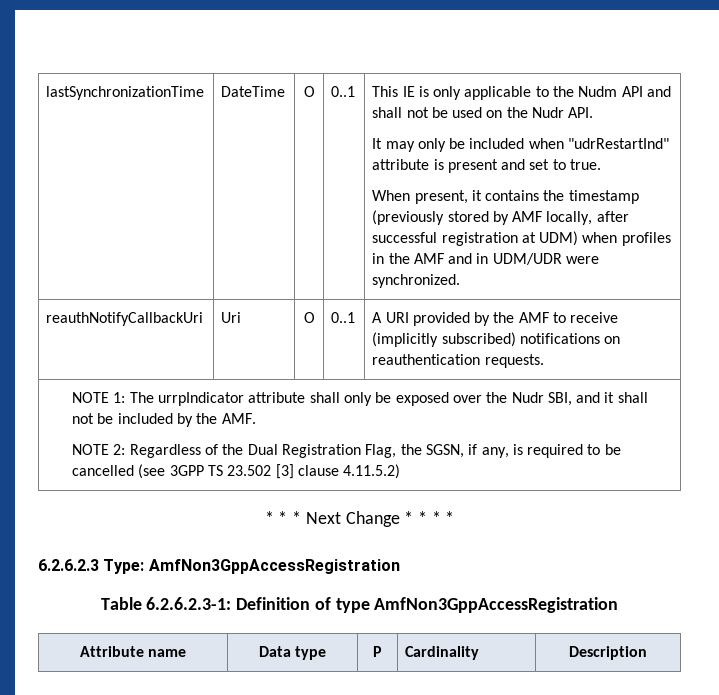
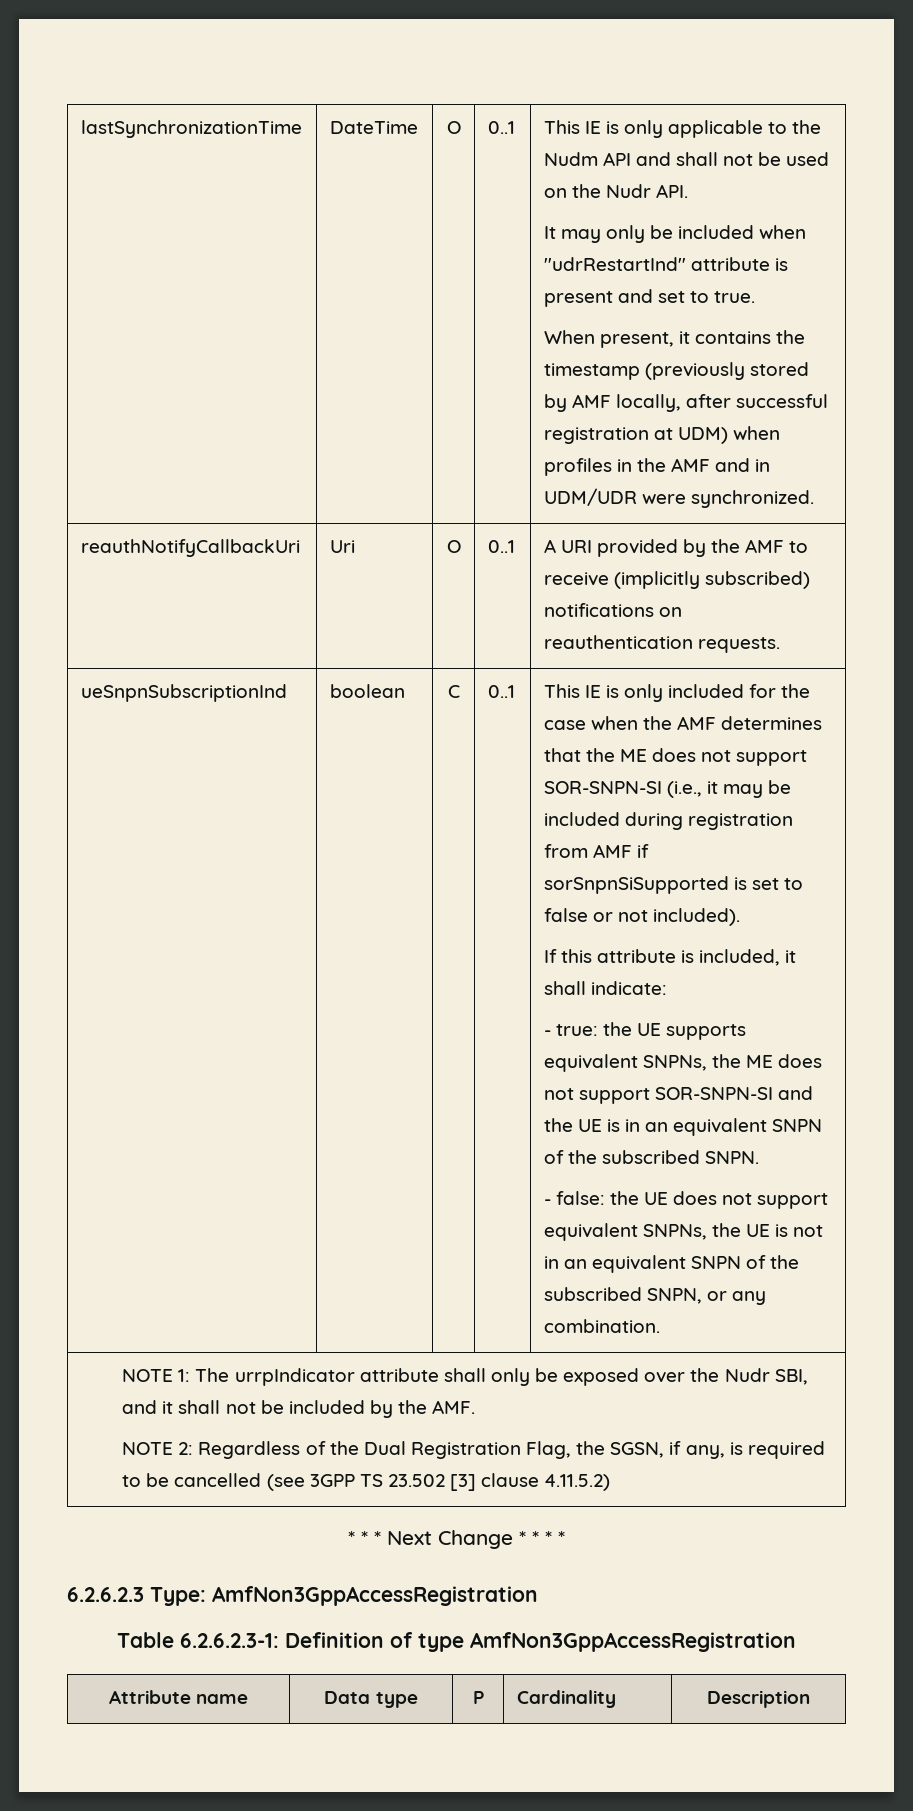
+ ueSnpnSubscriptionInd | boolean | C | 0..1 | This IE is only included for the case when the AMF determines that the ME does not support SOR-SNPN-SI (i.e., it may be included during registration from AMF if sorSnpnSiSupported is set to false or not included).
+ If this attribute is included, it shall indicate:
+ - true: the UE supports equivalent SNPNs, the ME does not support SOR-SNPN-SI and the UE is in an equivalent SNPN of the subscribed SNPN.
+ - false: the UE does not support equivalent SNPNs, the UE is not in an equivalent SNPN of the subscribed SNPN, or any combination.

